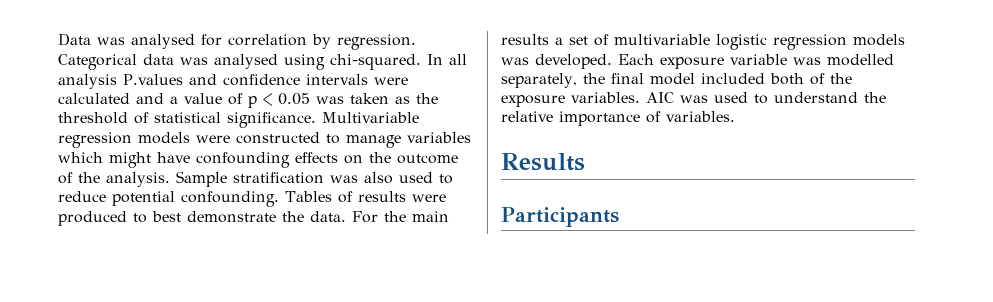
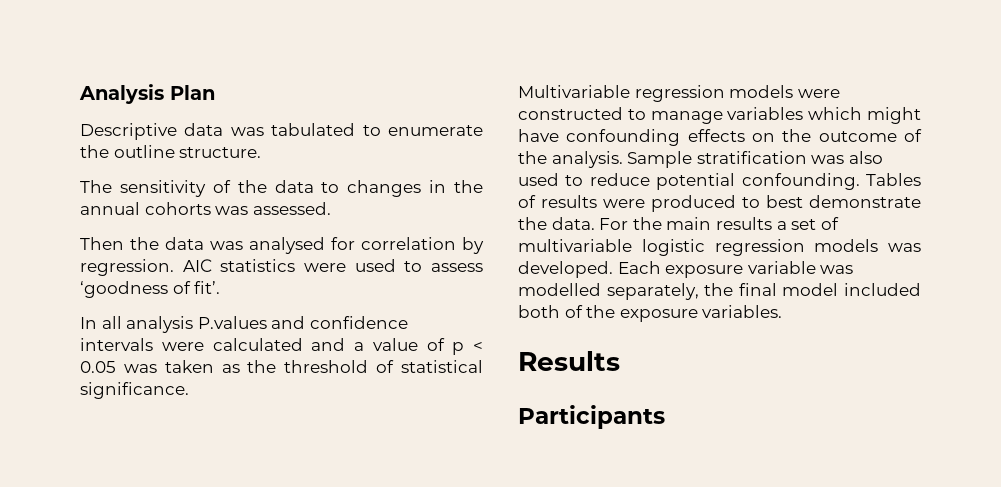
- Data was analysed for correlation by regression.
+ Analysis Plan
+ Descriptive data was tabulated to enumerate the outline structure.
+ The sensitivity of the data to changes in the annual cohorts was assessed.
+ Then the data was analysed for correlation by regression.
- Categorical data was analysed using chi-squared. In all analysis P.values and confidence intervals were calculated and a value of p < 0.05 was taken as the threshold of statistical significance. Multivariable regression models were constructed to manage variables which might have confounding effects on the outcome of the analysis.
+ AIC statistics were used to assess ‘goodness of fit’.
+ In all analysis P.values and confidence intervals were calculated and a value of p < 0.05 was taken as the threshold of statistical significance.
+ Multivariable regression models were constructed to manage variables which might have confounding effects on the outcome of the analysis.
- AIC was used to understand the relative importance of variables.

